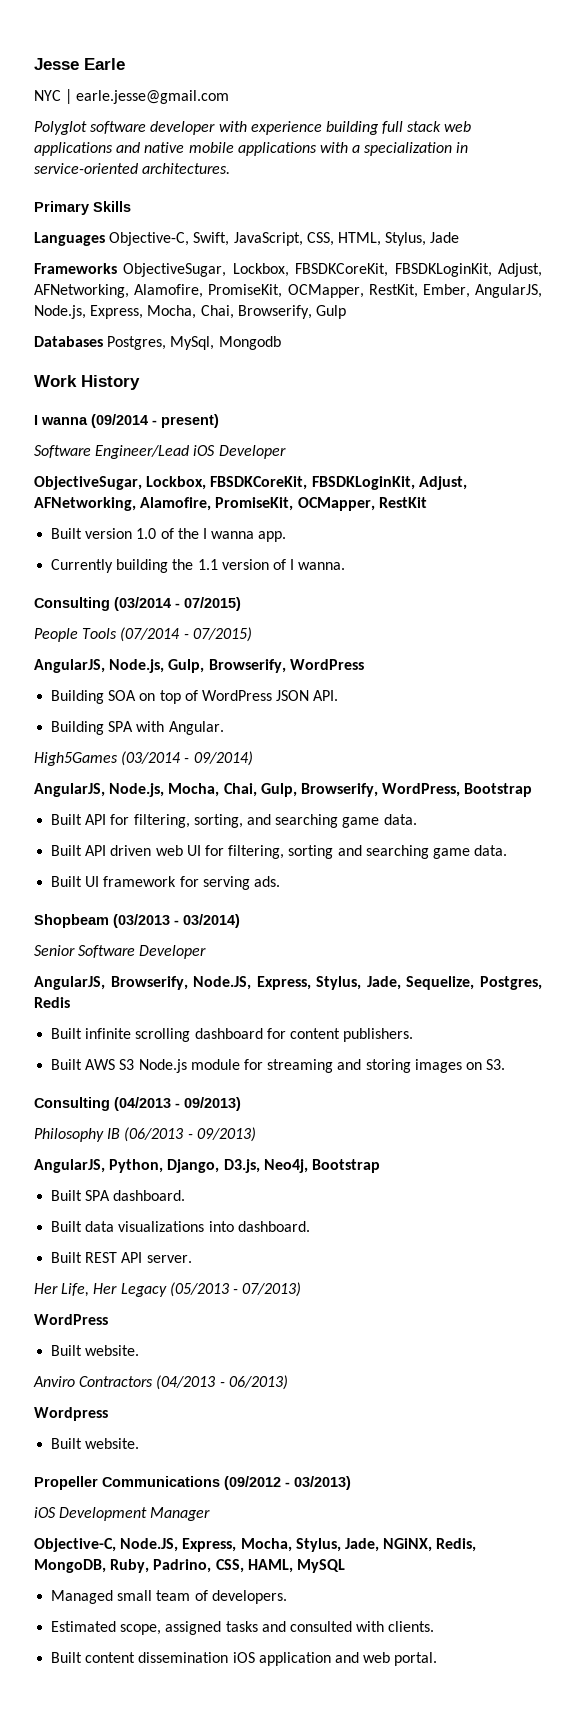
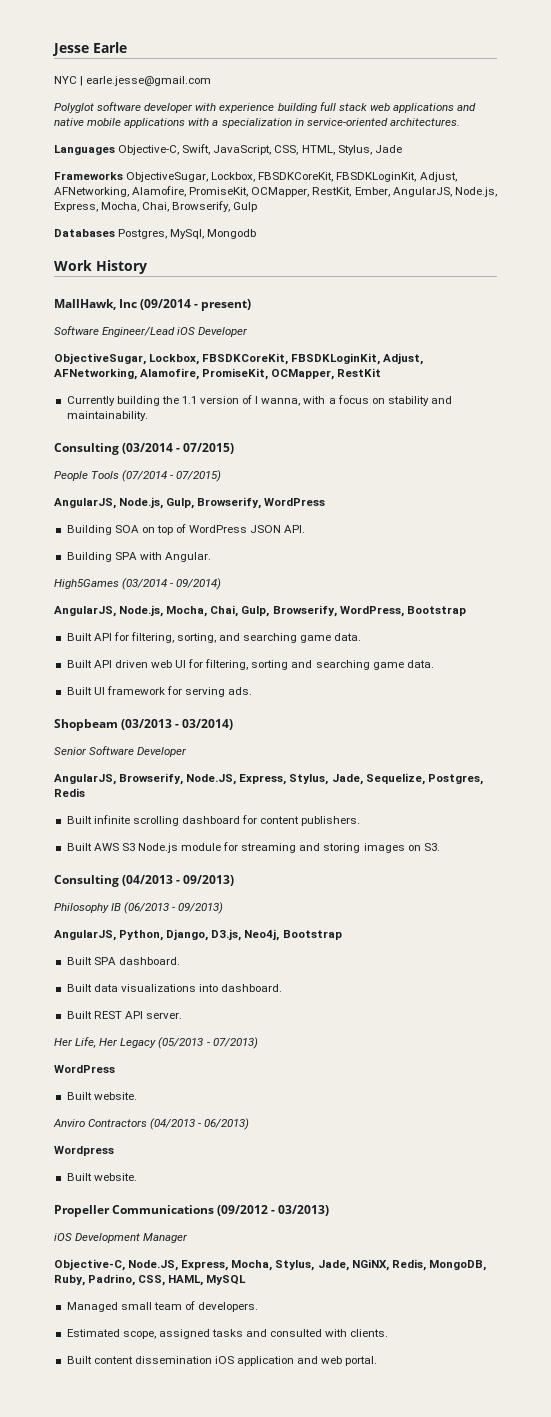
- Primary Skills
- I wanna (09/2014 - present)
+ MallHawk, Inc (09/2014 - present)
- Built version 1.0 of the I wanna app.
- Currently building the 1.1 version of I wanna.
+ Currently building the 1.1 version of I wanna, with a focus on stability and maintainability.

